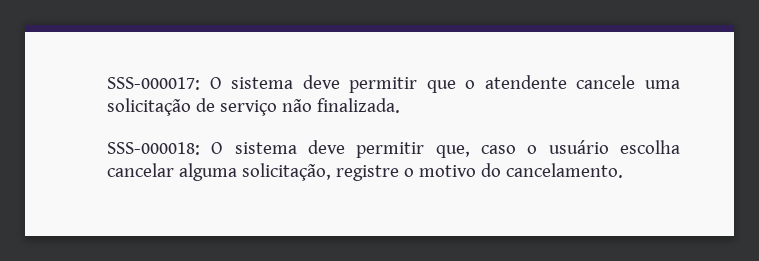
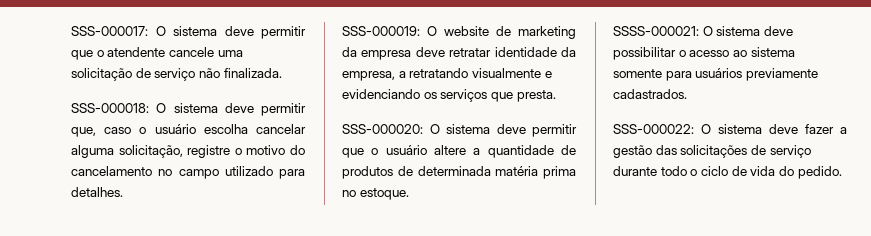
- SSS-000018: O sistema deve permitir que, caso o usuário escolha cancelar alguma solicitação, registre o motivo do cancelamento.
+ SSS-000018: O sistema deve permitir que, caso o usuário escolha cancelar alguma solicitação, registre o motivo do cancelamento no campo utilizado para detalhes.
+ SSS-000019: O website de marketing da empresa deve retratar identidade da empresa, a retratando visualmente e evidenciando os serviços que presta.
+ SSS-000020: O sistema deve permitir que o usuário altere a quantidade de produtos de determinada matéria prima no estoque.
+ SSSS-000021: O sistema deve possibilitar o acesso ao sistema somente para usuários previamente cadastrados.
+ SSS-000022: O sistema deve fazer a gestão das solicitações de serviço durante todo o ciclo de vida do pedido.

